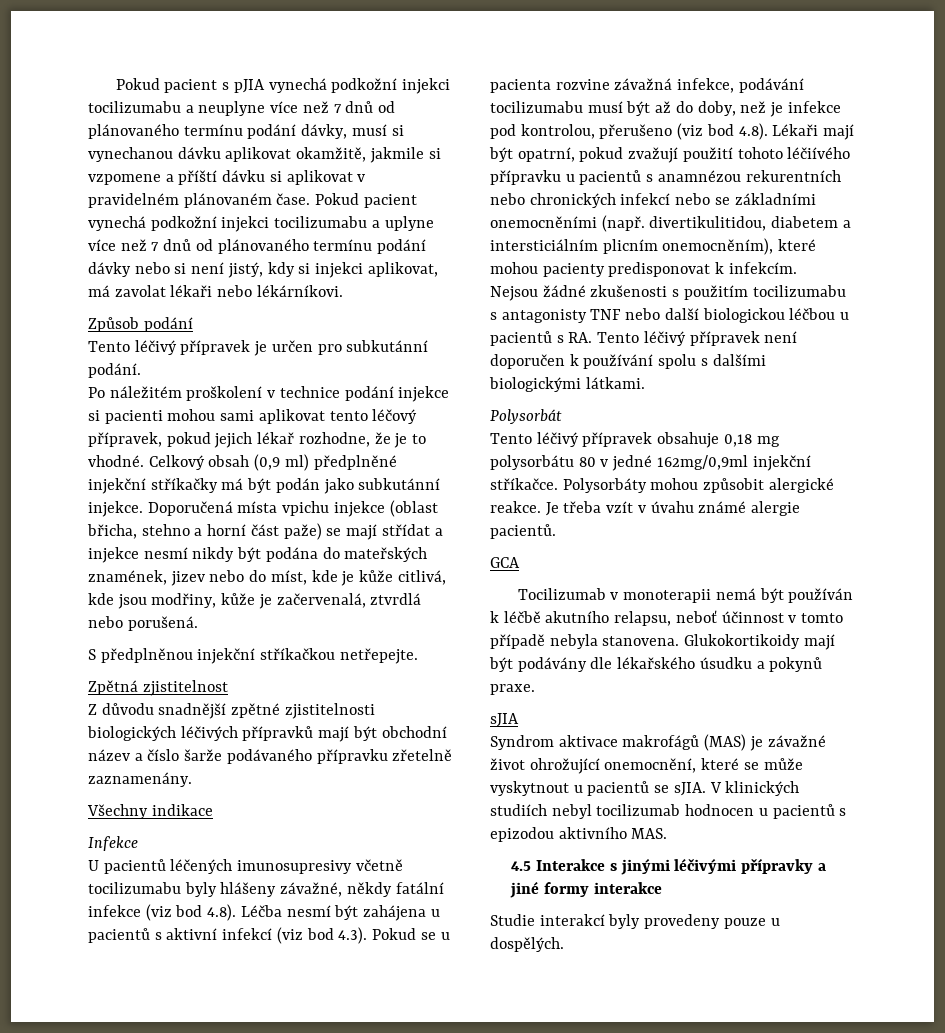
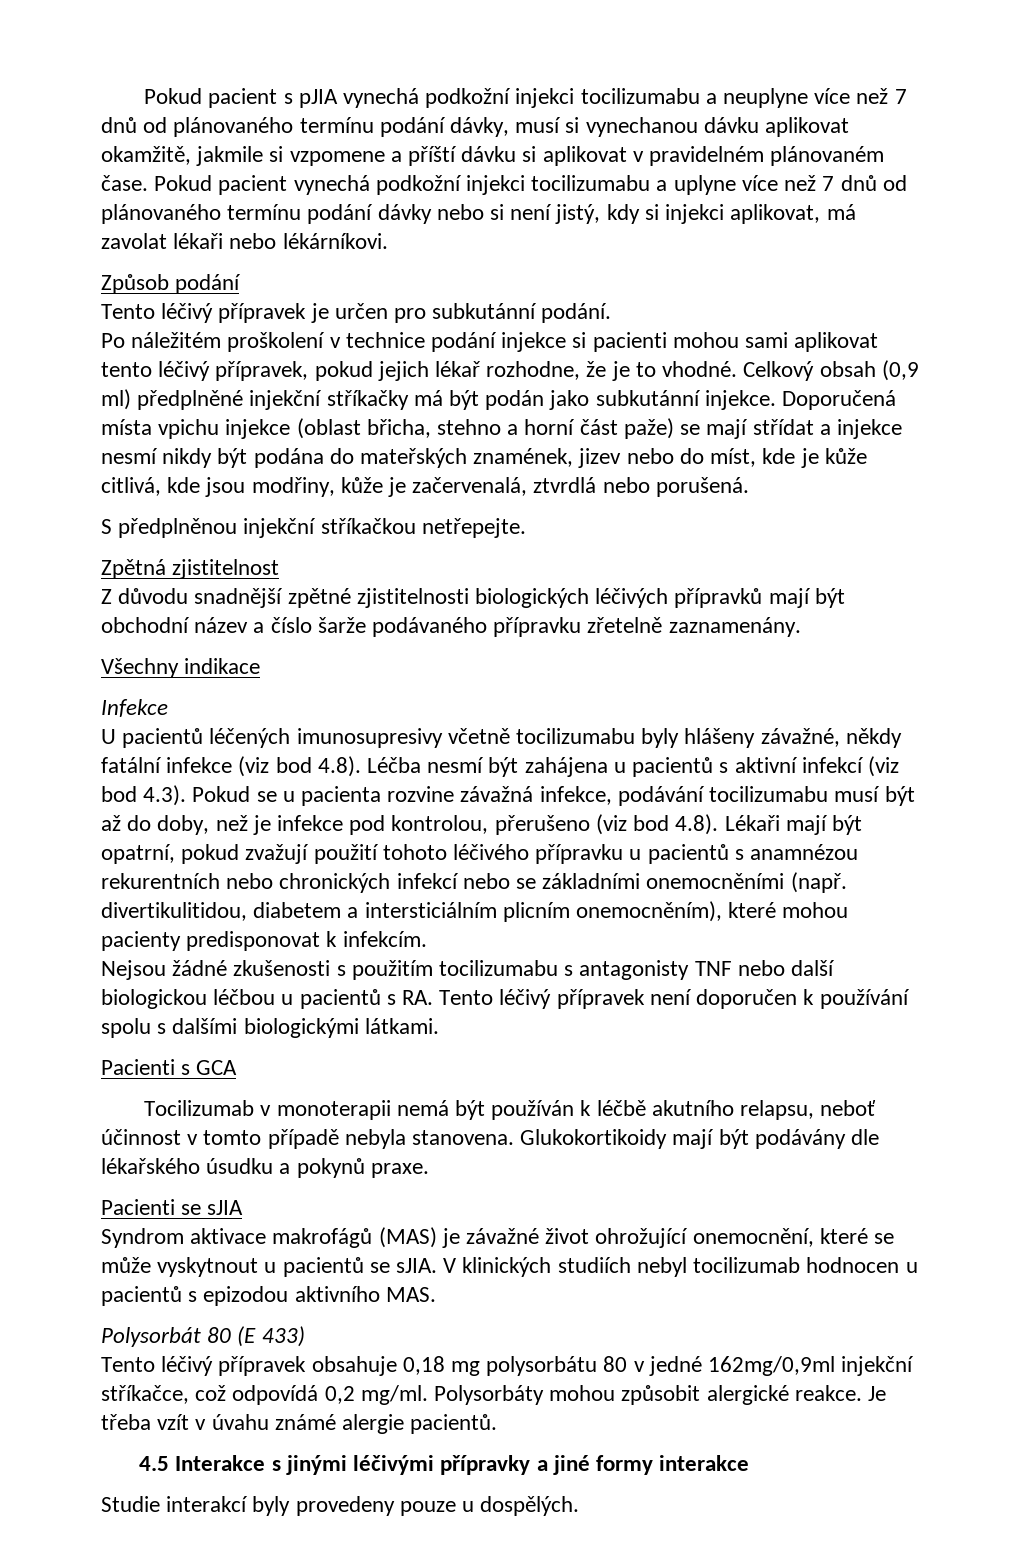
- Po náležitém proškolení v technice podání injekce si pacienti mohou sami aplikovat tento léčový přípravek, pokud jejich lékař rozhodne, že je to vhodné.
+ Po náležitém proškolení v technice podání injekce si pacienti mohou sami aplikovat tento léčivý přípravek, pokud jejich lékař rozhodne, že je to vhodné.
- U pacientů léčených imunosupresivy včetně tocilizumabu byly hlášeny závažné, někdy fatální infekce (viz bod 4.8). Léčba nesmí být zahájena u pacientů s aktivní infekcí (viz bod 4.3). Pokud se u pacienta rozvine závažná infekce, podávání tocilizumabu musí být až do doby, než je infekce pod kontrolou, přerušeno (viz bod 4.8). Lékaři mají být opatrní, pokud zvažují použití tohoto léčiívého přípravku u pacientů s anamnézou rekurentních nebo chronických infekcí nebo se základními onemocněními (např. divertikulitidou, diabetem a intersticiálním plicním onemocněním), které mohou pacienty predisponovat k infekcím.
+ U pacientů léčených imunosupresivy včetně tocilizumabu byly hlášeny závažné, někdy fatální infekce (viz bod 4.8). Léčba nesmí být zahájena u pacientů s aktivní infekcí (viz bod 4.3). Pokud se u pacienta rozvine závažná infekce, podávání tocilizumabu musí být až do doby, než je infekce pod kontrolou, přerušeno (viz bod 4.8). Lékaři mají být opatrní, pokud zvažují použití tohoto léčivého přípravku u pacientů s anamnézou rekurentních nebo chronických infekcí nebo se základními onemocněními (např. divertikulitidou, diabetem a intersticiálním plicním onemocněním), které mohou pacienty predisponovat k infekcím.
- Polysorbát
- Tento léčivý přípravek obsahuje 0,18 mg polysorbátu 80 v jedné 162mg/0,9ml injekční stříkačce. Polysorbáty mohou způsobit alergické reakce. Je třeba vzít v úvahu známé alergie pacientů.
- GCA
+ Pacienti s GCA
- sJIA
+ Pacienti se sJIA
+ Polysorbát 80 (E 433)
+ Tento léčivý přípravek obsahuje 0,18 mg polysorbátu 80 v jedné 162mg/0,9ml injekční stříkačce, což odpovídá 0,2 mg/ml. Polysorbáty mohou způsobit alergické reakce. Je třeba vzít v úvahu známé alergie pacientů.

